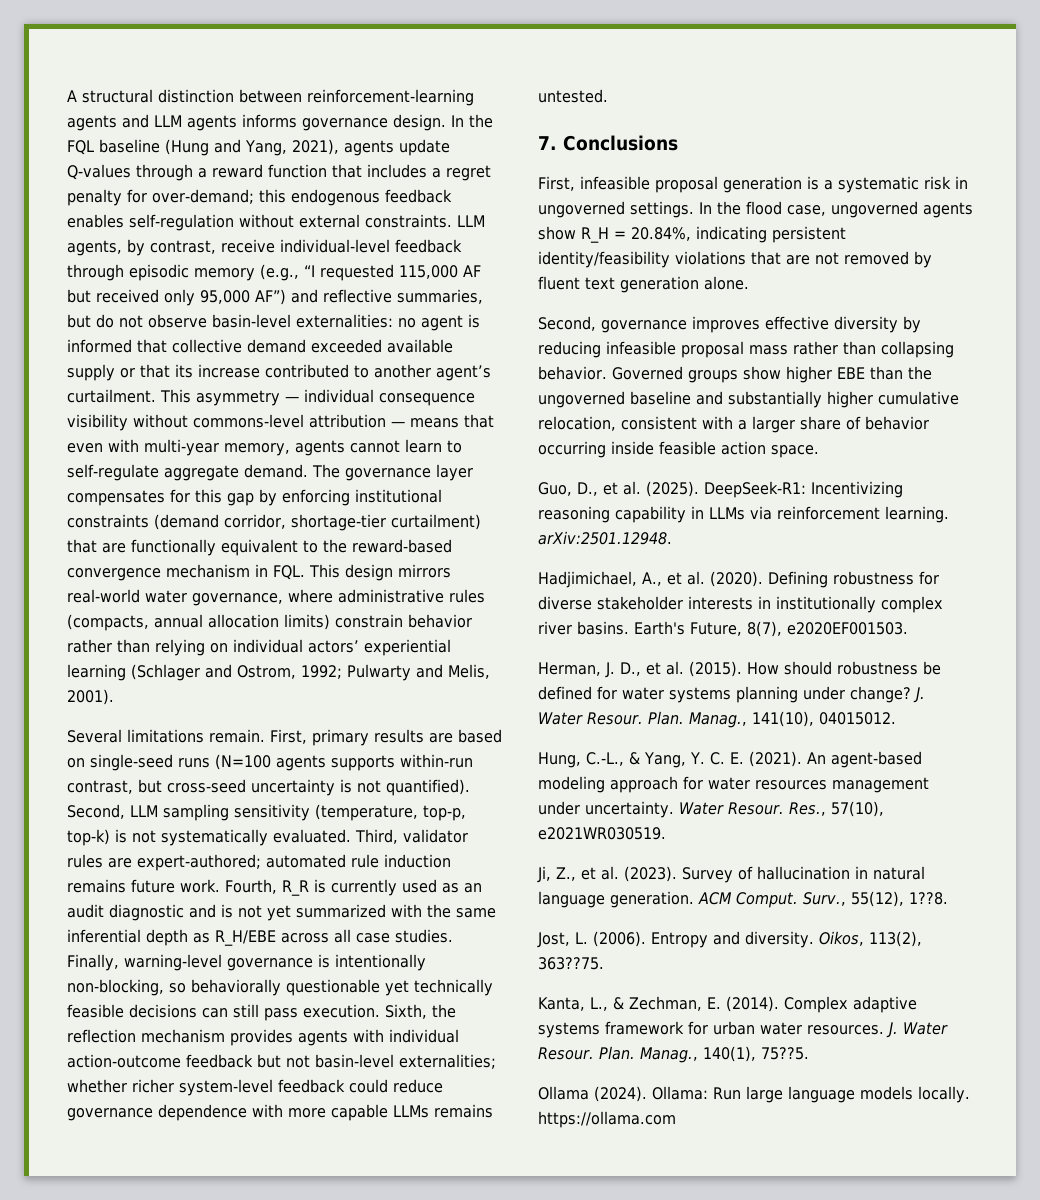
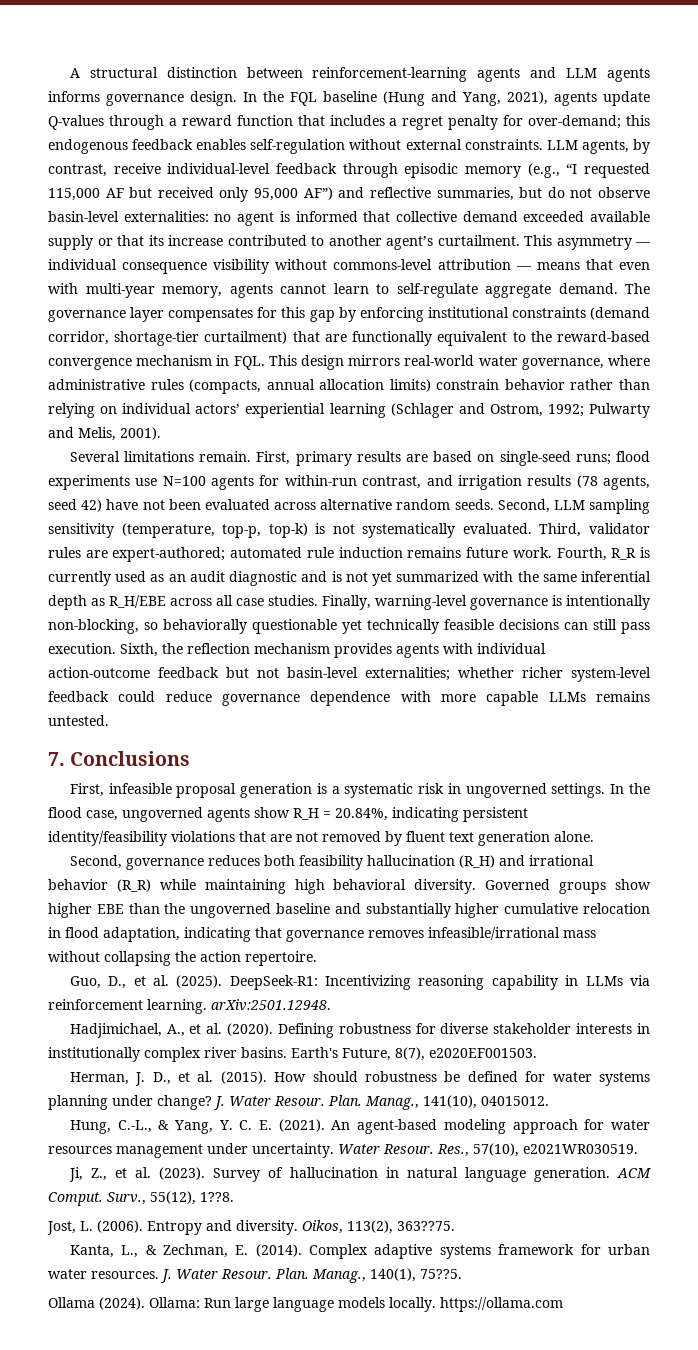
- First, primary results are based on single-seed runs (N=100 agents supports within-run contrast, but cross-seed uncertainty is not quantified).
+ First, primary results are based on single-seed runs; flood experiments use N=100 agents for within-run contrast, and irrigation results (78 agents, seed 42) have not been evaluated across alternative random seeds.
- Second, governance improves effective diversity by reducing infeasible proposal mass rather than collapsing behavior.
+ Second, governance reduces both feasibility hallucination (R_H) and irrational behavior (R_R) while maintaining high behavioral diversity.
- Governed groups show higher EBE than the ungoverned baseline and substantially higher cumulative relocation, consistent with a larger share of behavior occurring inside feasible action space.
+ Governed groups show higher EBE than the ungoverned baseline and substantially higher cumulative relocation in flood adaptation, indicating that governance removes infeasible/irrational mass without collapsing the action repertoire.

